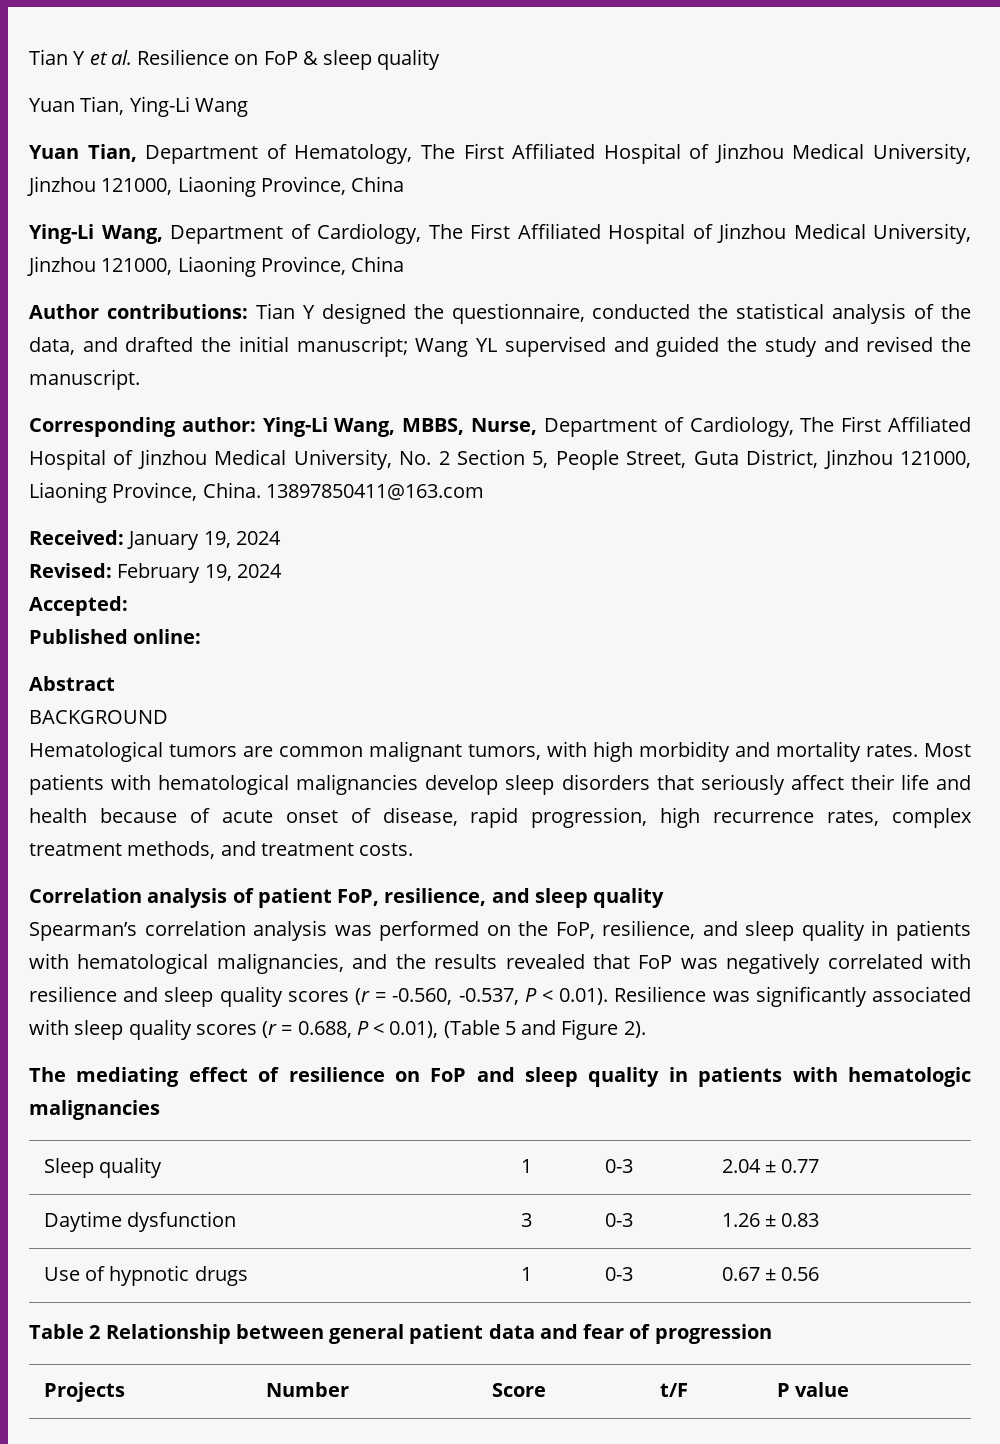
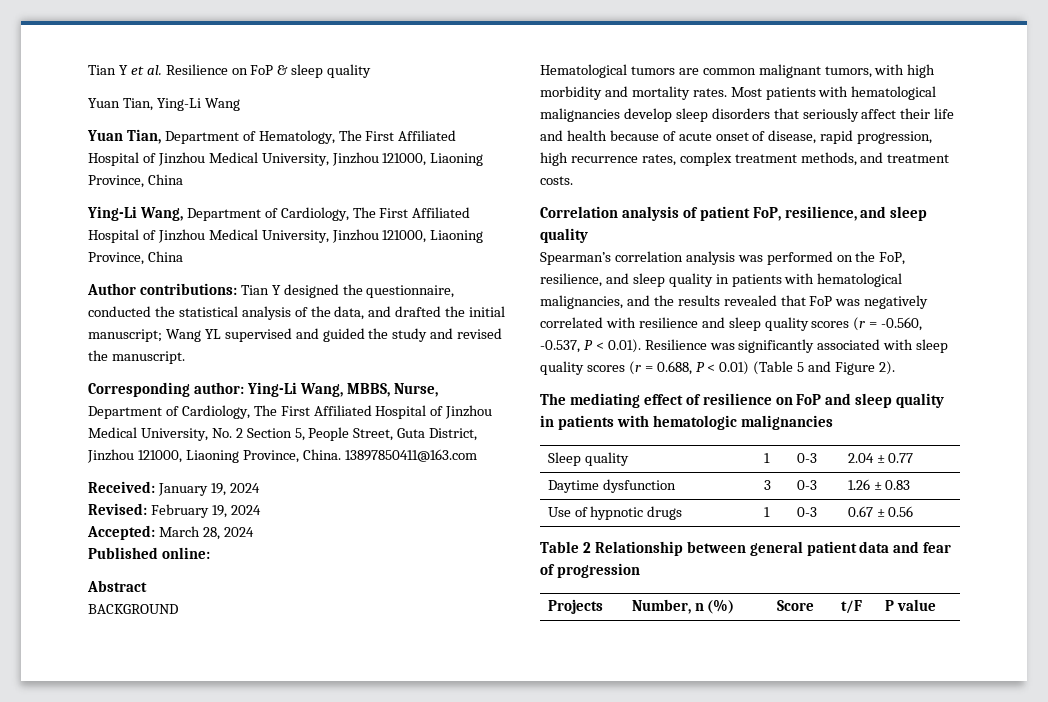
- Accepted:
+ Accepted: March 28, 2024
- Spearman’s correlation analysis was performed on the FoP, resilience, and sleep quality in patients with hematological malignancies, and the results revealed that FoP was negatively correlated with resilience and sleep quality scores (r = -0.560, -0.537, P < 0.01). Resilience was significantly associated with sleep quality scores (r = 0.688, P < 0.01), (Table 5 and Figure 2).
+ Spearman’s correlation analysis was performed on the FoP, resilience, and sleep quality in patients with hematological malignancies, and the results revealed that FoP was negatively correlated with resilience and sleep quality scores (r = -0.560, -0.537, P < 0.01). Resilience was significantly associated with sleep quality scores (r = 0.688, P < 0.01) (Table 5 and Figure 2).
- Projects | Number | Score | t/F | P value
+ Projects | Number, n (%) | Score | t/F | P value

